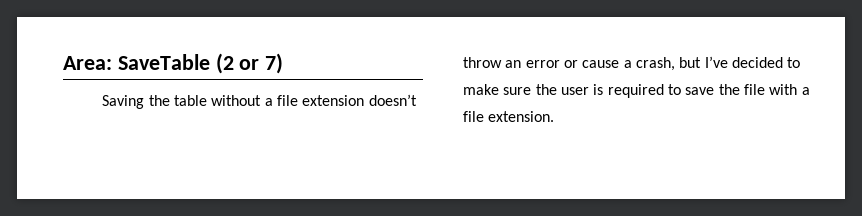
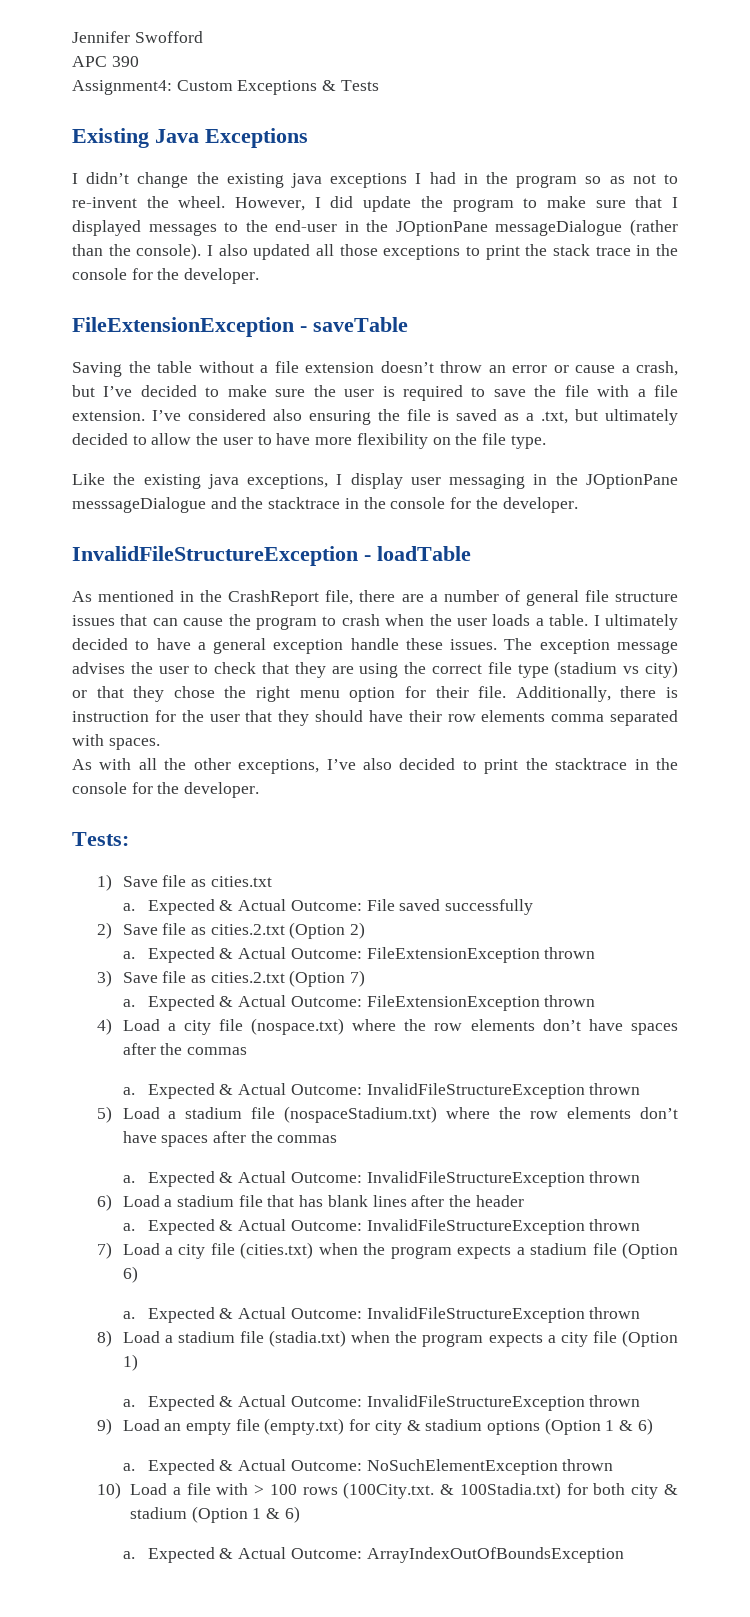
- Area: SaveTable (2 or 7)
+ Jennifer Swofford
+ APC 390
+ Assignment4: Custom Exceptions & Tests
+ Existing Java Exceptions
+ I didn’t change the existing java exceptions I had in the program so as not to re-invent the wheel. However, I did update the program to make sure that I displayed messages to the end-user in the JOptionPane messageDialogue (rather than the console). I also updated all those exceptions to print the stack trace in the console for the developer.
+ FileExtensionException - saveTable
+ I’ve considered also ensuring the file is saved as a .txt, but ultimately decided to allow the user to have more flexibility on the file type.
+ Like the existing java exceptions, I display user messaging in the JOptionPane messsageDialogue and the stacktrace in the console for the developer.
+ InvalidFileStructureException - loadTable
+ As mentioned in the CrashReport file, there are a number of general file structure issues that can cause the program to crash when the user loads a table. I ultimately decided to have a general exception handle these issues. The exception message advises the user to check that they are using the correct file type (stadium vs city) or that they chose the right menu option for their file. Additionally, there is instruction for the user that they should have their row elements comma separated with spaces.
+ As with all the other exceptions, I’ve also decided to print the stacktrace in the console for the developer.
+ Tests:
+ 1) Save file as cities.txt
+ a. Expected & Actual Outcome: File saved successfully
+ 2) Save file as cities.2.txt (Option 2)
+ a. Expected & Actual Outcome: FileExtensionException thrown
+ 3) Save file as cities.2.txt (Option 7)
+ a. Expected & Actual Outcome: FileExtensionException thrown
+ 4) Load a city file (nospace.txt) where the row elements don’t have spaces after the commas
+ a. Expected & Actual Outcome: InvalidFileStructureException thrown
+ 5) Load a stadium file (nospaceStadium.txt) where the row elements don’t have spaces after the commas
+ a. Expected & Actual Outcome: InvalidFileStructureException thrown
+ 6) Load a stadium file that has blank lines after the header
+ a. Expected & Actual Outcome: InvalidFileStructureException thrown
+ 7) Load a city file (cities.txt) when the program expects a stadium file (Option 6)
+ a. Expected & Actual Outcome: InvalidFileStructureException thrown
+ 8) Load a stadium file (stadia.txt) when the program expects a city file (Option 1)
+ a. Expected & Actual Outcome: InvalidFileStructureException thrown
+ 9) Load an empty file (empty.txt) for city & stadium options (Option 1 & 6)
+ a. Expected & Actual Outcome: NoSuchElementException thrown
+ 10) Load a file with > 100 rows (100City.txt. & 100Stadia.txt) for both city & stadium (Option 1 & 6)
+ a. Expected & Actual Outcome: ArrayIndexOutOfBoundsException

